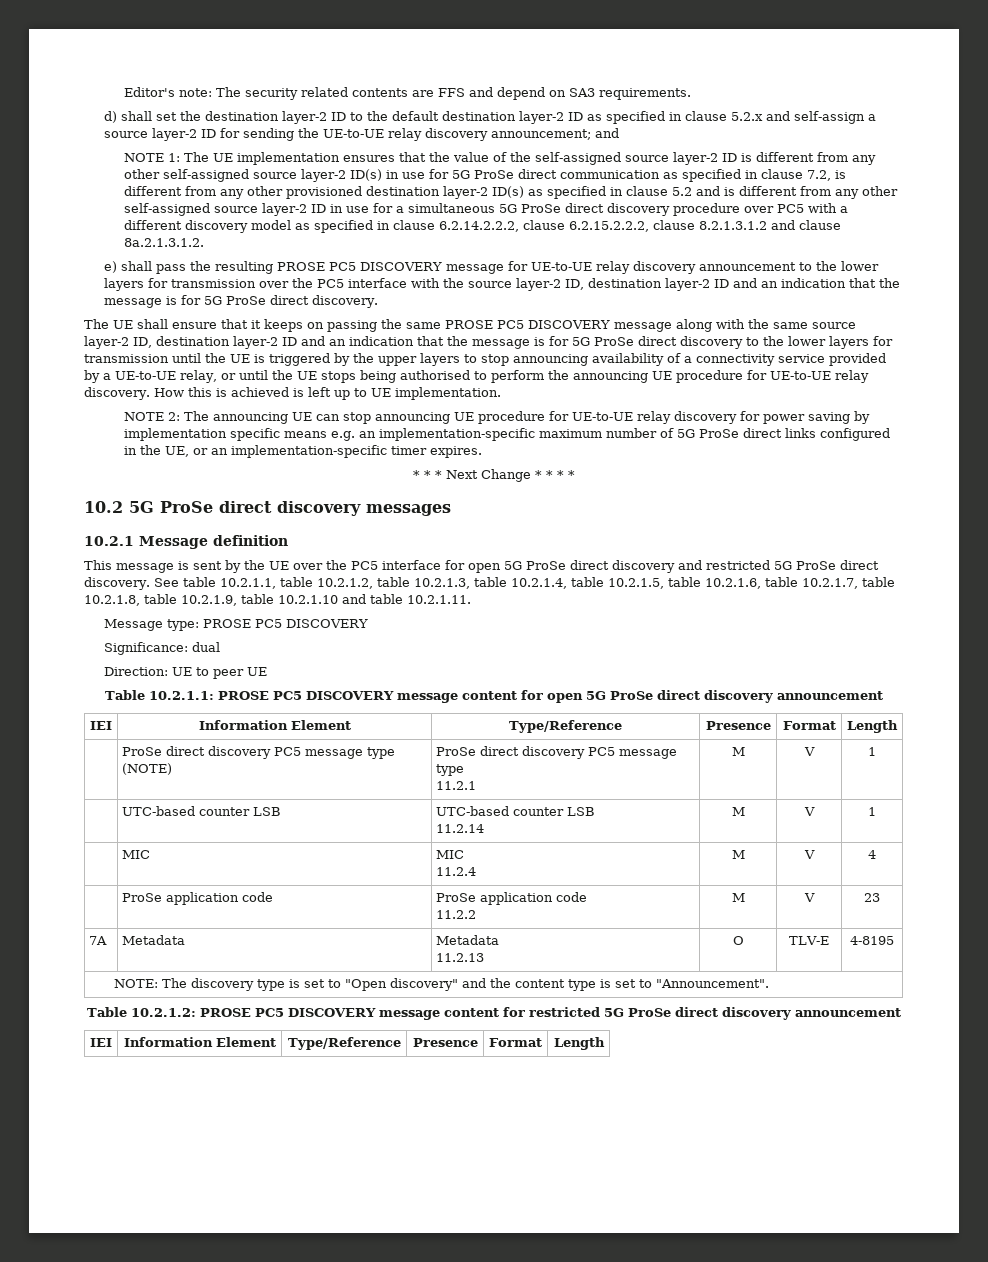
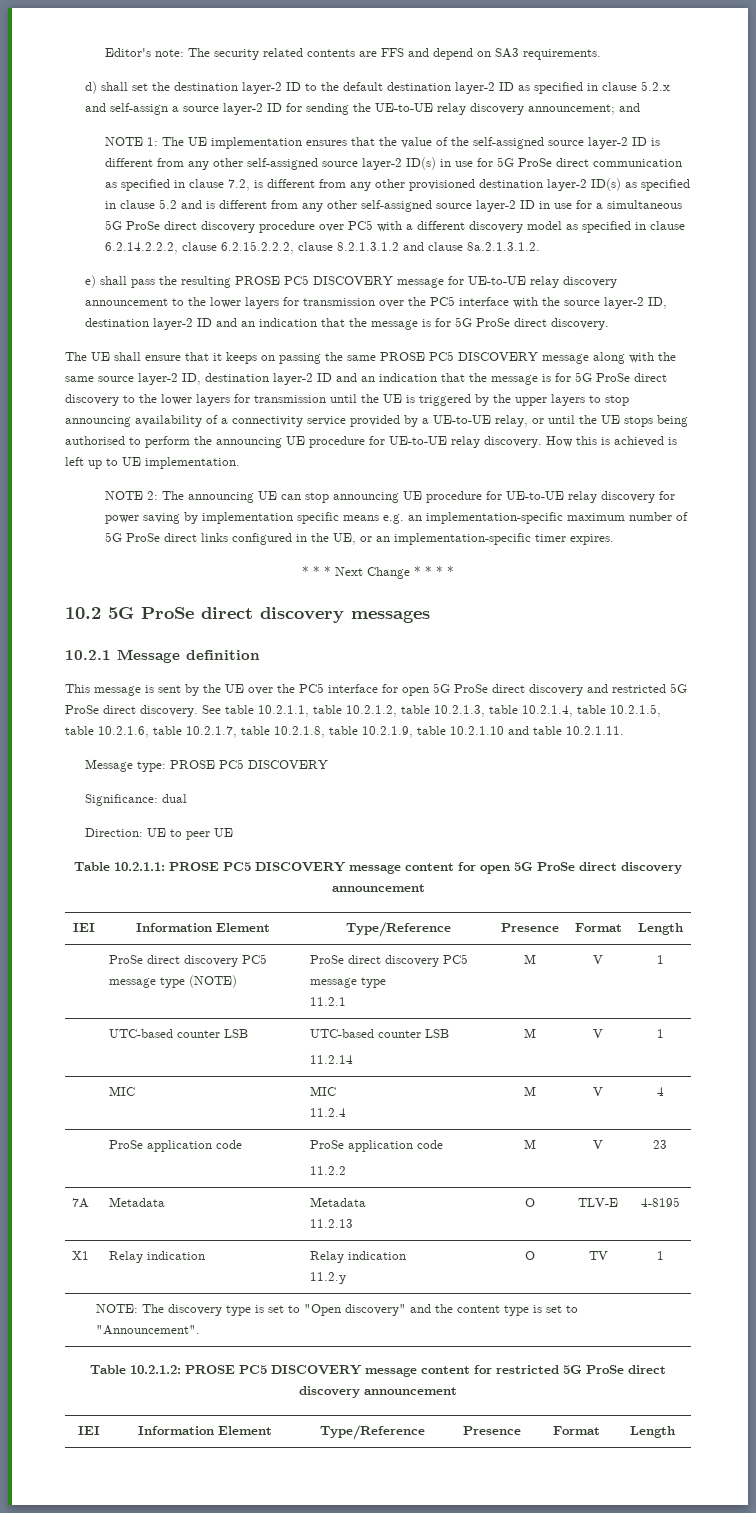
+ X1 | Relay indication | Relay indication
+ 11.2.y | O | TV | 1

